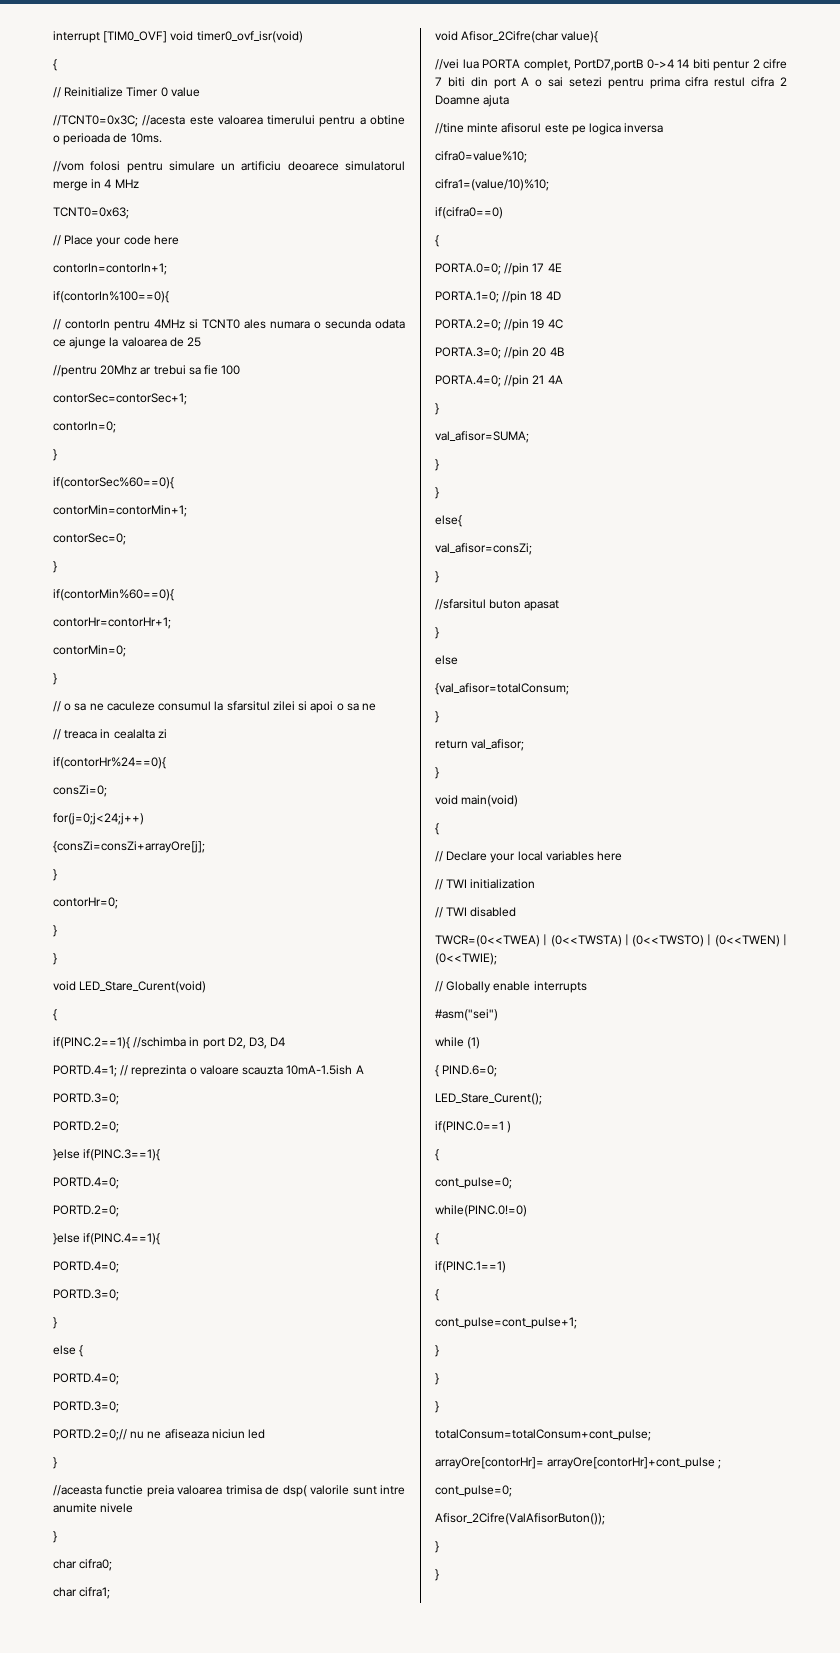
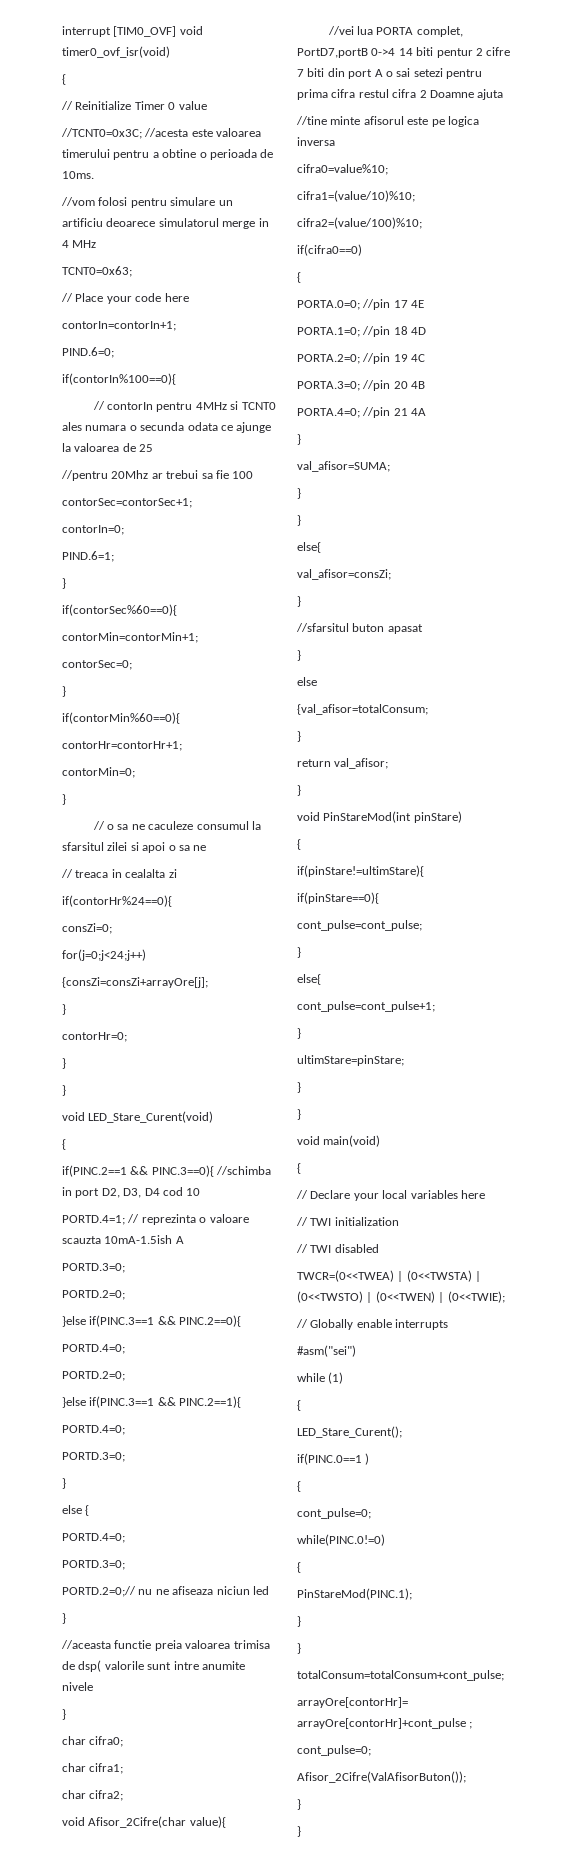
+ PIND.6=0;
+ PIND.6=1;
- if(PINC.2==1){ //schimba in port D2, D3, D4
+ if(PINC.2==1 && PINC.3==0){ //schimba in port D2, D3, D4 cod 10
- }else if(PINC.3==1){
+ }else if(PINC.3==1 && PINC.2==0){
- }else if(PINC.4==1){
+ }else if(PINC.3==1 && PINC.2==1){
+ char cifra2;
+ cifra2=(value/100)%10;
+ void PinStareMod(int pinStare)
+ {
+ if(pinStare!=ultimStare){
+ if(pinStare==0){
+ cont_pulse=cont_pulse;
+ }
+ else{
+ cont_pulse=cont_pulse+1;
+ }
+ ultimStare=pinStare;
+ }
+ }
  while (1)
- { PIND.6=0;
+ {
- if(PINC.1==1)
- {
- cont_pulse=cont_pulse+1;
- }
+ PinStareMod(PINC.1);

